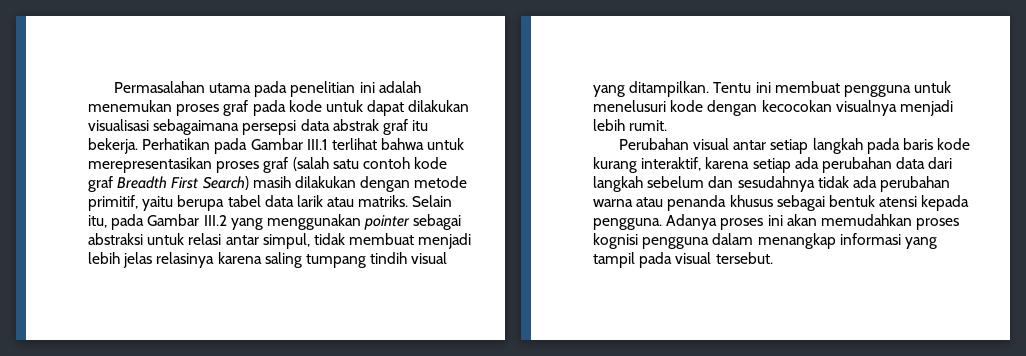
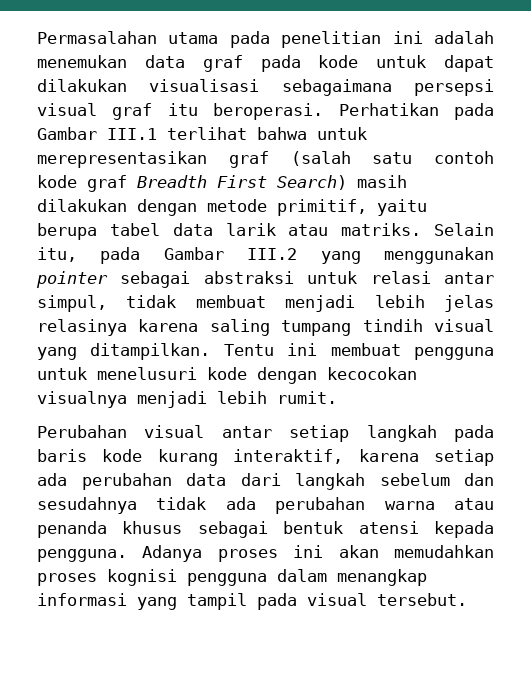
- Permasalahan utama pada penelitian ini adalah menemukan proses graf pada kode untuk dapat dilakukan visualisasi sebagaimana persepsi data abstrak graf itu bekerja.
+ Permasalahan utama pada penelitian ini adalah menemukan data graf pada kode untuk dapat dilakukan visualisasi sebagaimana persepsi visual graf itu beroperasi.
- Perhatikan pada Gambar III.1 terlihat bahwa untuk merepresentasikan proses graf (salah satu contoh kode graf Breadth First Search) masih dilakukan dengan metode primitif, yaitu berupa tabel data larik atau matriks.
+ Perhatikan pada Gambar III.1 terlihat bahwa untuk merepresentasikan graf (salah satu contoh kode graf Breadth First Search) masih dilakukan dengan metode primitif, yaitu berupa tabel data larik atau matriks.

